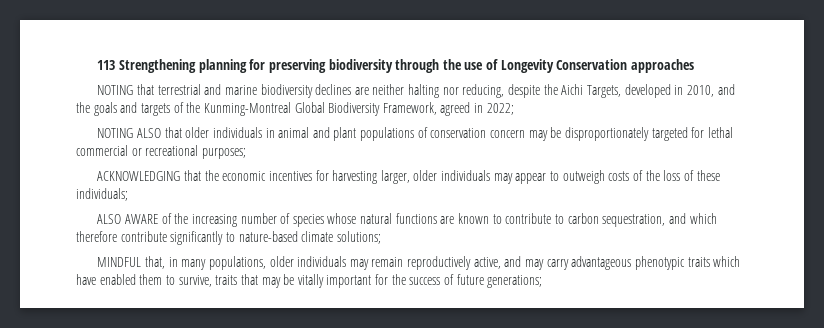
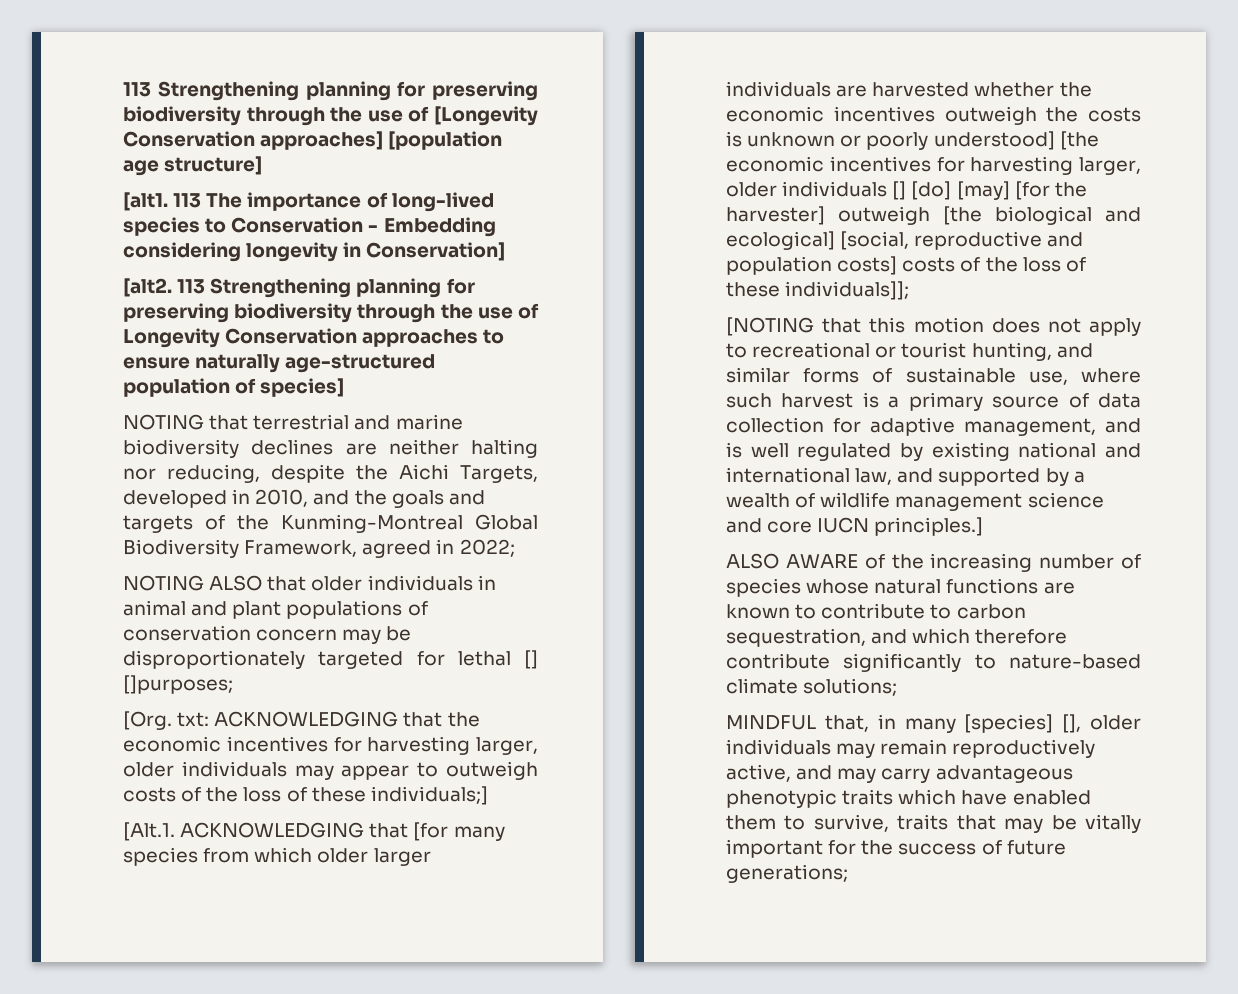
- 113 Strengthening planning for preserving biodiversity through the use of Longevity Conservation approaches
+ 113 Strengthening planning for preserving biodiversity through the use of [Longevity Conservation approaches] [population age structure]
+ [alt1. 113 The importance of long-lived species to Conservation - Embedding considering longevity in Conservation]
+ [alt2. 113 Strengthening planning for preserving biodiversity through the use of Longevity Conservation approaches to ensure naturally age-structured population of species]
- NOTING ALSO that older individuals in animal and plant populations of conservation concern may be disproportionately targeted for lethal commercial or recreational purposes;
- ACKNOWLEDGING that the economic incentives for harvesting larger, older individuals may appear to outweigh costs of the loss of these individuals;
+ NOTING ALSO that older individuals in animal and plant populations of conservation concern may be disproportionately targeted for lethal [] []purposes;
+ [Org. txt: ACKNOWLEDGING that the economic incentives for harvesting larger, older individuals may appear to outweigh costs of the loss of these individuals;]
+ [Alt.1. ACKNOWLEDGING that [for many species from which older larger individuals are harvested whether the economic incentives outweigh the costs is unknown or poorly understood] [the economic incentives for harvesting larger, older individuals [] [do] [may] [for the harvester] outweigh [the biological and ecological] [social, reproductive and population costs] costs of the loss of these individuals]];
+ [NOTING that this motion does not apply to recreational or tourist hunting, and similar forms of sustainable use, where such harvest is a primary source of data collection for adaptive management, and is well regulated by existing national and international law, and supported by a wealth of wildlife management science and core IUCN principles.]
- MINDFUL that, in many populations, older individuals may remain reproductively active, and may carry advantageous phenotypic traits which have enabled them to survive, traits that may be vitally important for the success of future generations;
+ MINDFUL that, in many [species] [], older individuals may remain reproductively active, and may carry advantageous phenotypic traits which have enabled them to survive, traits that may be vitally important for the success of future generations;

